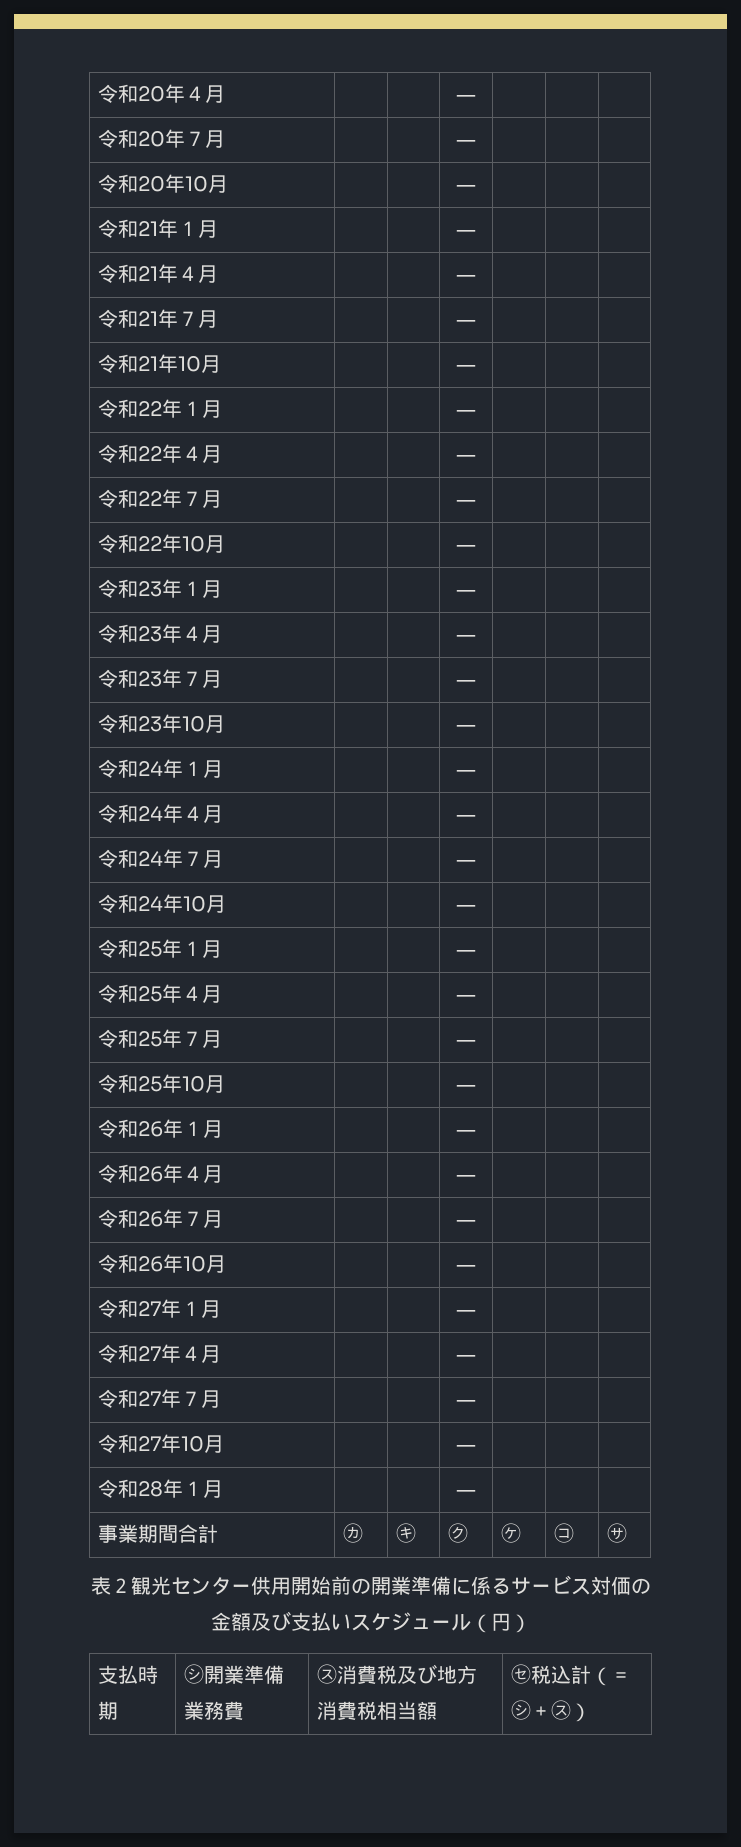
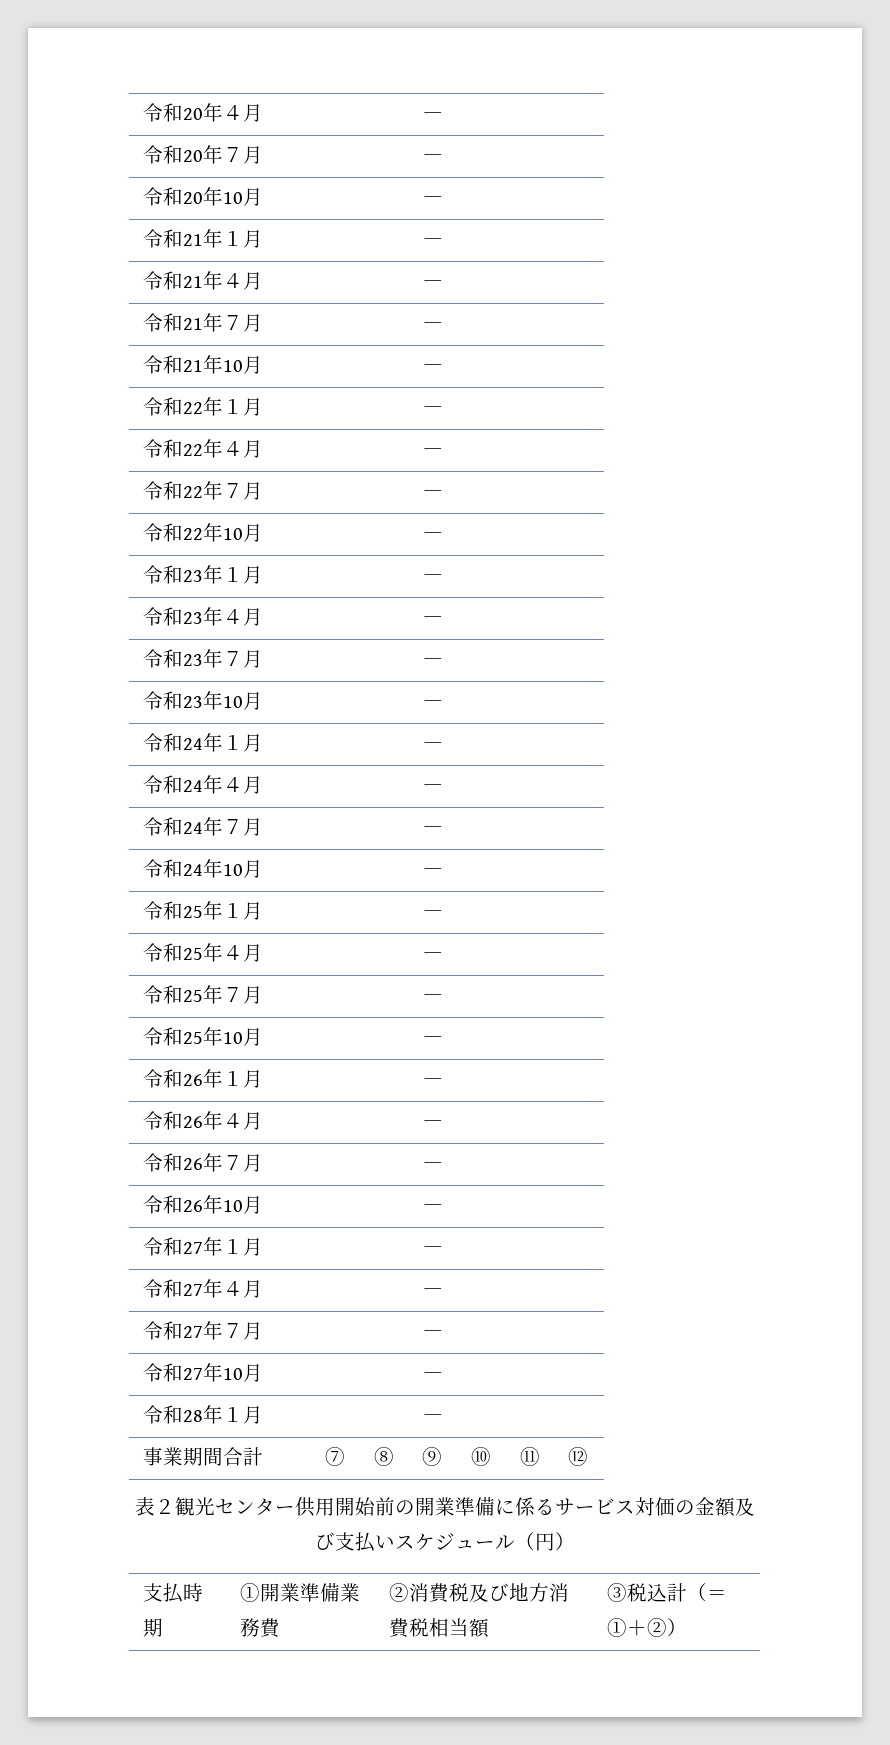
- 事業期間合計 | ㋕ | ㋖ | ㋗ | ㋘ | ㋙ | ㋚
+ 事業期間合計 | ⑦ | ⑧ | ⑨ | ⑩ | ⑪ | ⑫
- 支払時期 | ㋛開業準備業務費 | ㋜消費税及び地方消費税相当額 | ㋝税込計（＝㋛＋㋜）
+ 支払時期 | ①開業準備業務費 | ②消費税及び地方消費税相当額 | ③税込計（＝①＋②）

